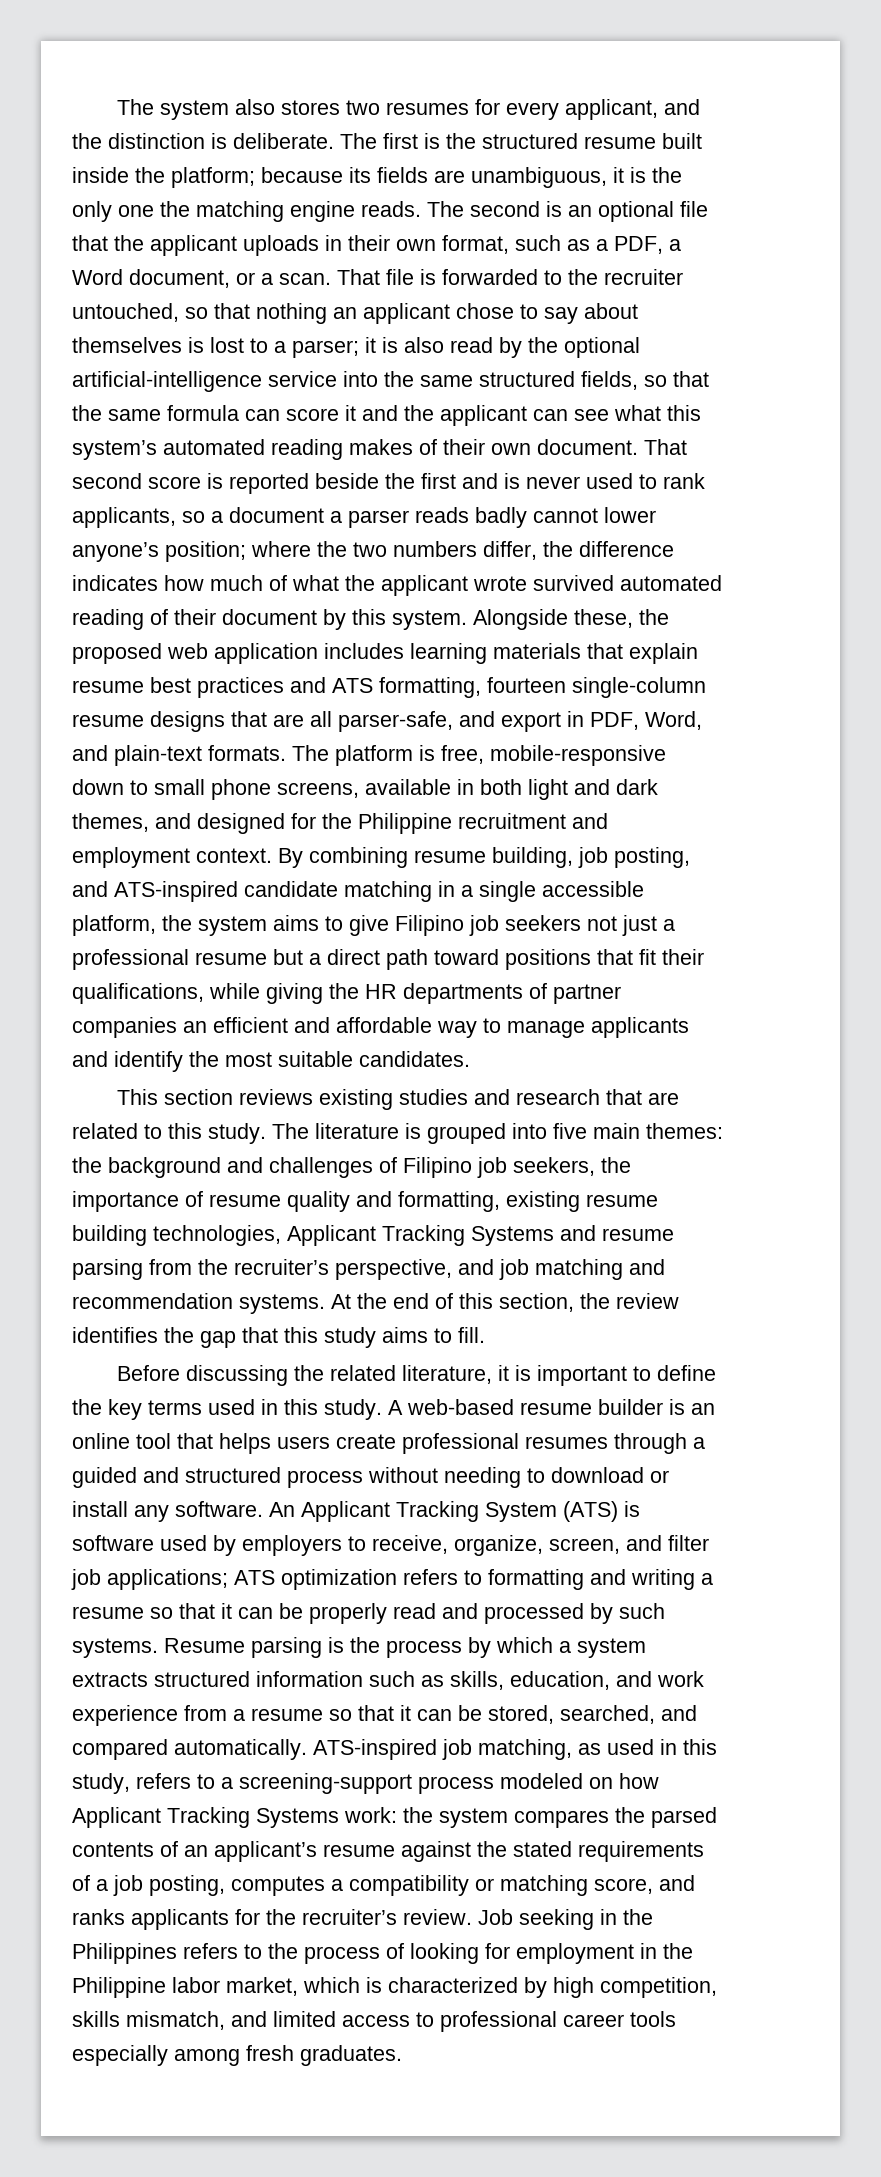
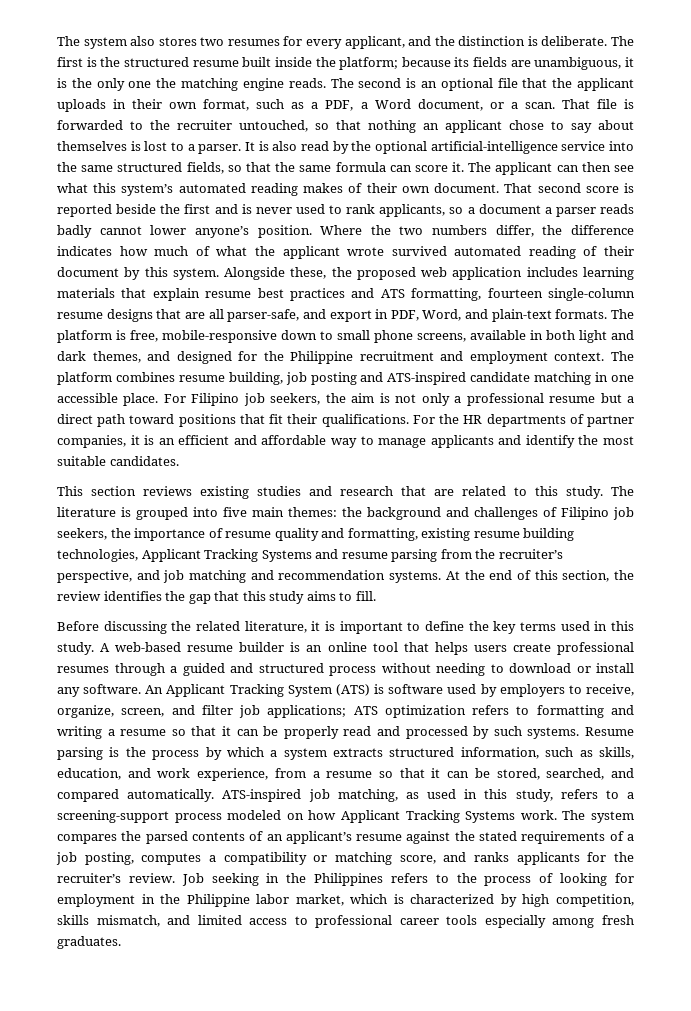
- That file is forwarded to the recruiter untouched, so that nothing an applicant chose to say about themselves is lost to a parser; it is also read by the optional artificial-intelligence service into the same structured fields, so that the same formula can score it and the applicant can see what this system’s automated reading makes of their own document.
+ That file is forwarded to the recruiter untouched, so that nothing an applicant chose to say about themselves is lost to a parser. It is also read by the optional artificial-intelligence service into the same structured fields, so that the same formula can score it. The applicant can then see what this system’s automated reading makes of their own document.
- That second score is reported beside the first and is never used to rank applicants, so a document a parser reads badly cannot lower anyone’s position; where the two numbers differ, the difference indicates how much of what the applicant wrote survived automated reading of their document by this system.
+ That second score is reported beside the first and is never used to rank applicants, so a document a parser reads badly cannot lower anyone’s position. Where the two numbers differ, the difference indicates how much of what the applicant wrote survived automated reading of their document by this system.
- By combining resume building, job posting, and ATS-inspired candidate matching in a single accessible platform, the system aims to give Filipino job seekers not just a professional resume but a direct path toward positions that fit their qualifications, while giving the HR departments of partner companies an efficient and affordable way to manage applicants and identify the most suitable candidates.
+ The platform combines resume building, job posting and ATS-inspired candidate matching in one accessible place. For Filipino job seekers, the aim is not only a professional resume but a direct path toward positions that fit their qualifications. For the HR departments of partner companies, it is an efficient and affordable way to manage applicants and identify the most suitable candidates.
- Resume parsing is the process by which a system extracts structured information such as skills, education, and work experience from a resume so that it can be stored, searched, and compared automatically.
+ Resume parsing is the process by which a system extracts structured information, such as skills, education, and work experience, from a resume so that it can be stored, searched, and compared automatically.
- ATS-inspired job matching, as used in this study, refers to a screening-support process modeled on how Applicant Tracking Systems work: the system compares the parsed contents of an applicant’s resume against the stated requirements of a job posting, computes a compatibility or matching score, and ranks applicants for the recruiter’s review.
+ ATS-inspired job matching, as used in this study, refers to a screening-support process modeled on how Applicant Tracking Systems work. The system compares the parsed contents of an applicant’s resume against the stated requirements of a job posting, computes a compatibility or matching score, and ranks applicants for the recruiter’s review.

